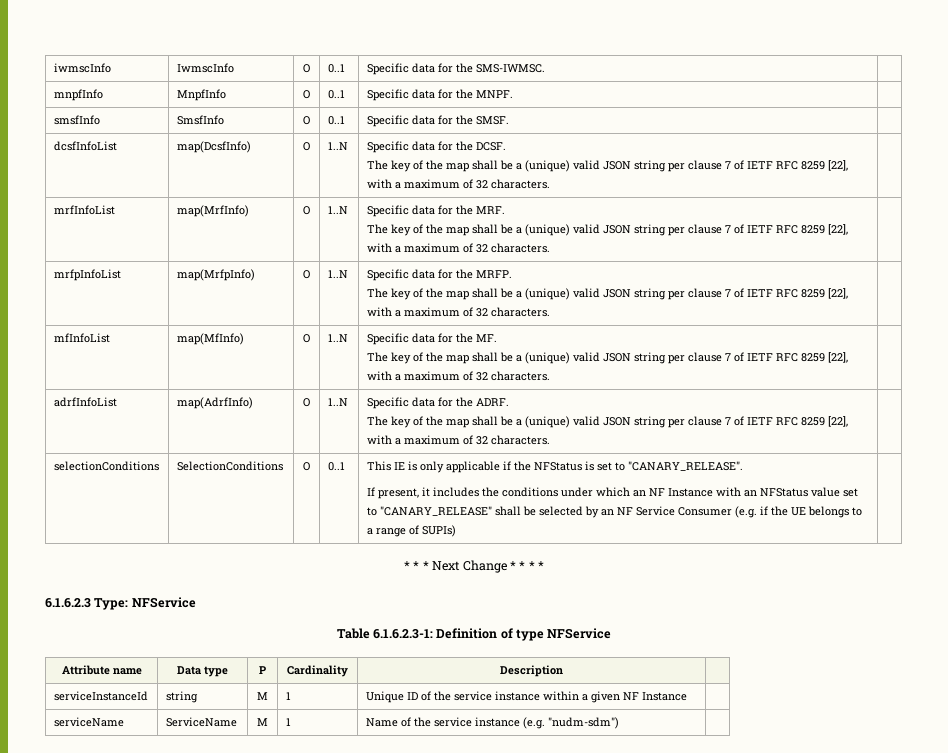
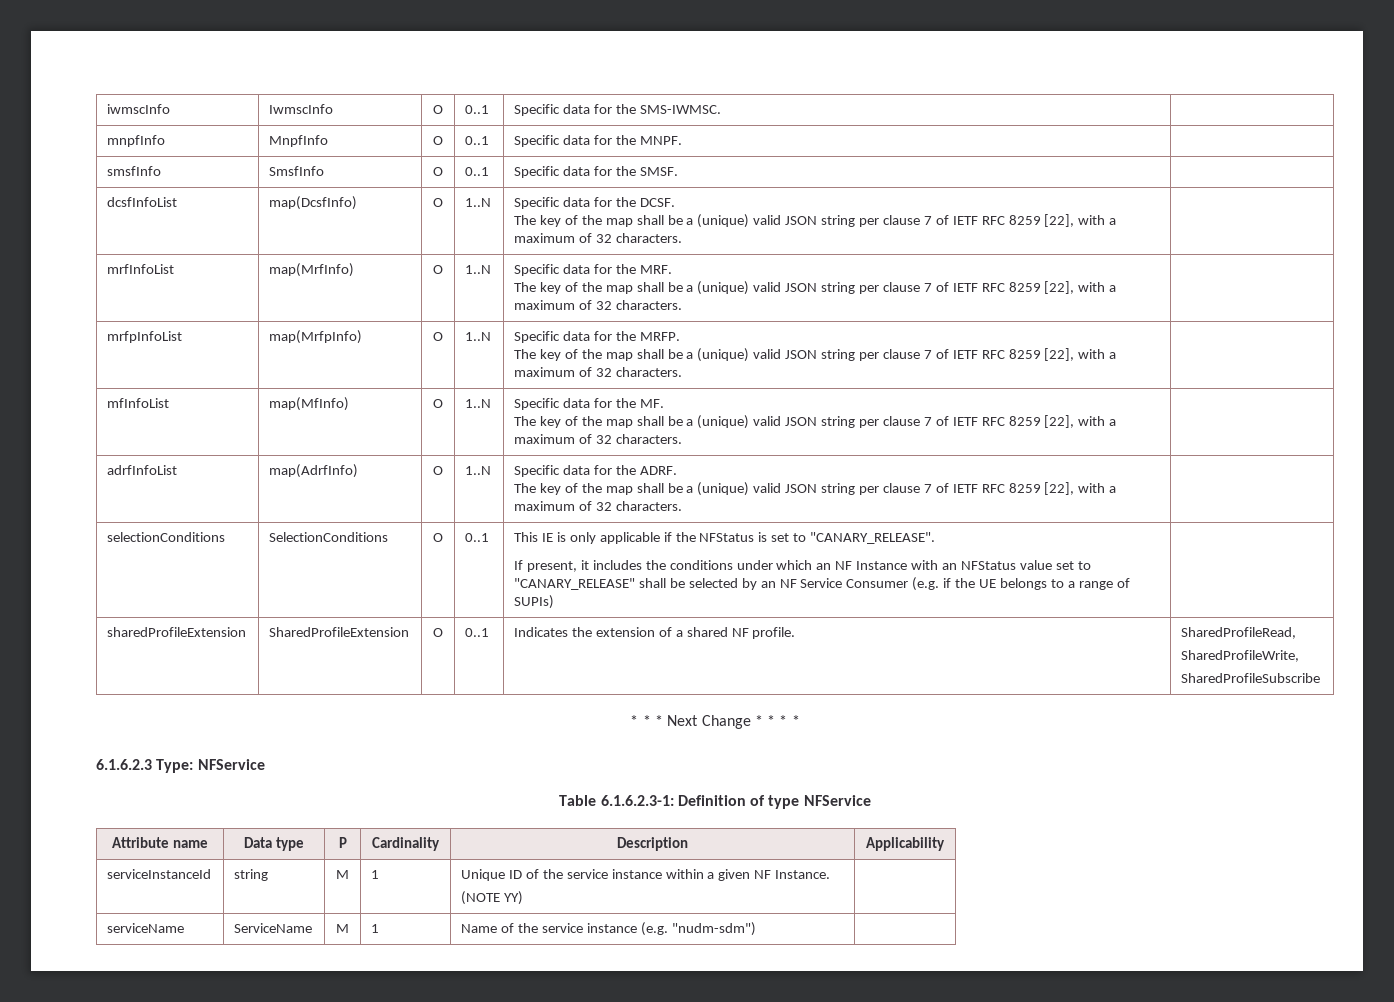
+ sharedProfileExtension | SharedProfileExtension | O | 0..1 | Indicates the extension of a shared NF profile. | SharedProfileRead,
+ SharedProfileWrite,
+ SharedProfileSubscribe
- Attribute name | Data type | P | Cardinality | Description |
+ Attribute name | Data type | P | Cardinality | Description | Applicability
- serviceInstanceId | string | M | 1 | Unique ID of the service instance within a given NF Instance |
+ serviceInstanceId | string | M | 1 | Unique ID of the service instance within a given NF Instance.
+ (NOTE YY) |

